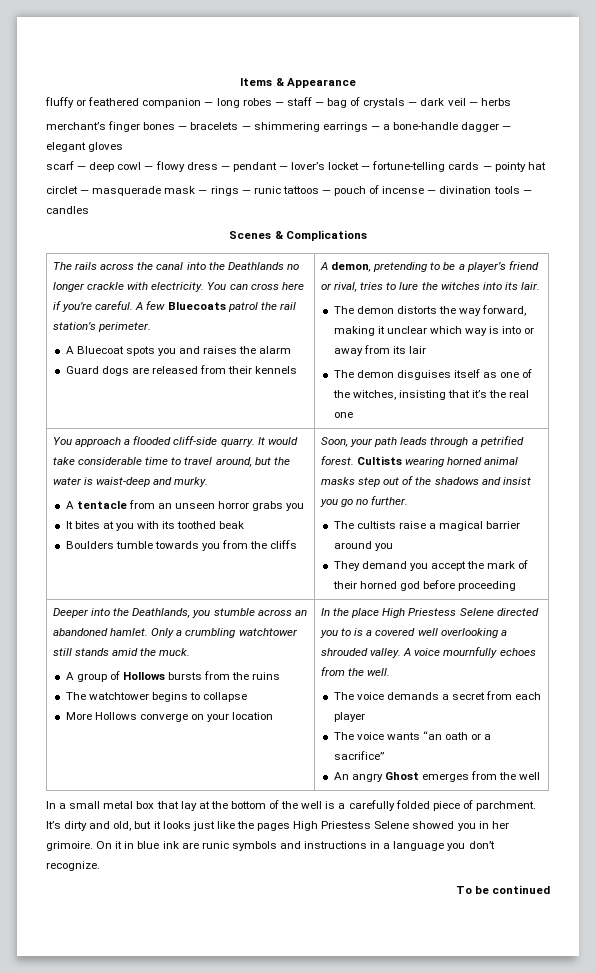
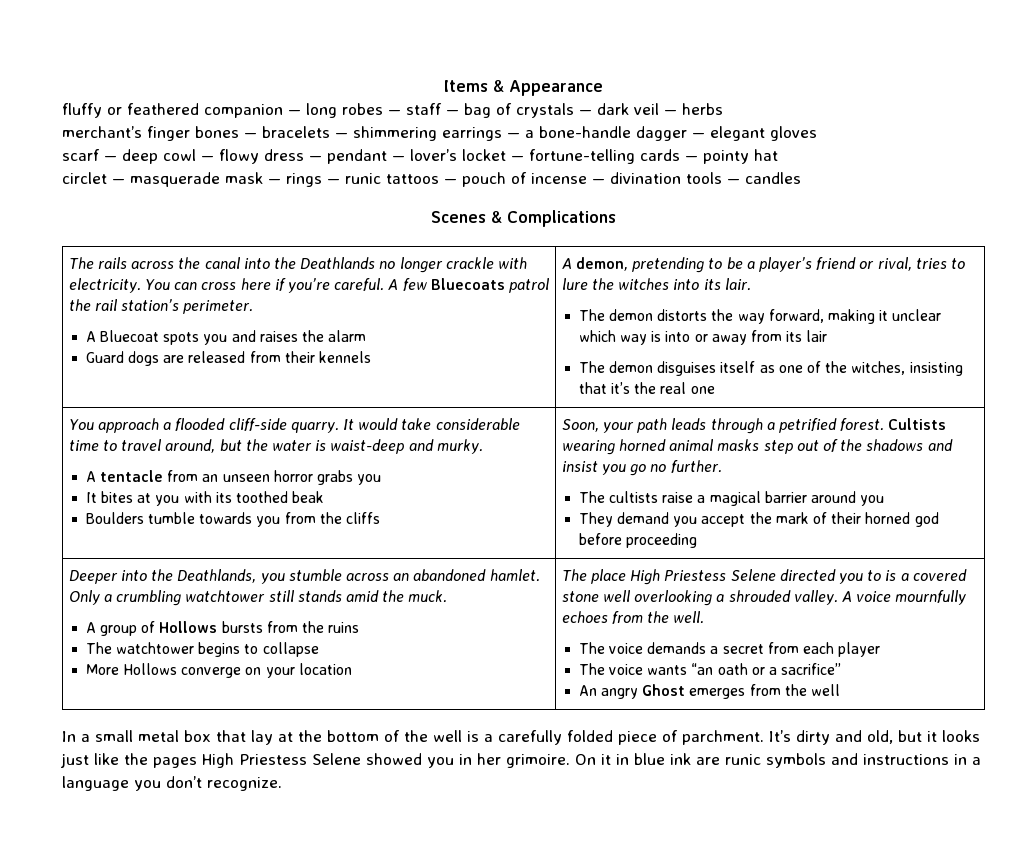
- In the place High Priestess Selene directed you to is a covered well overlooking a shrouded valley.
+ The place High Priestess Selene directed you to is a covered stone well overlooking a shrouded valley.
- To be continued

